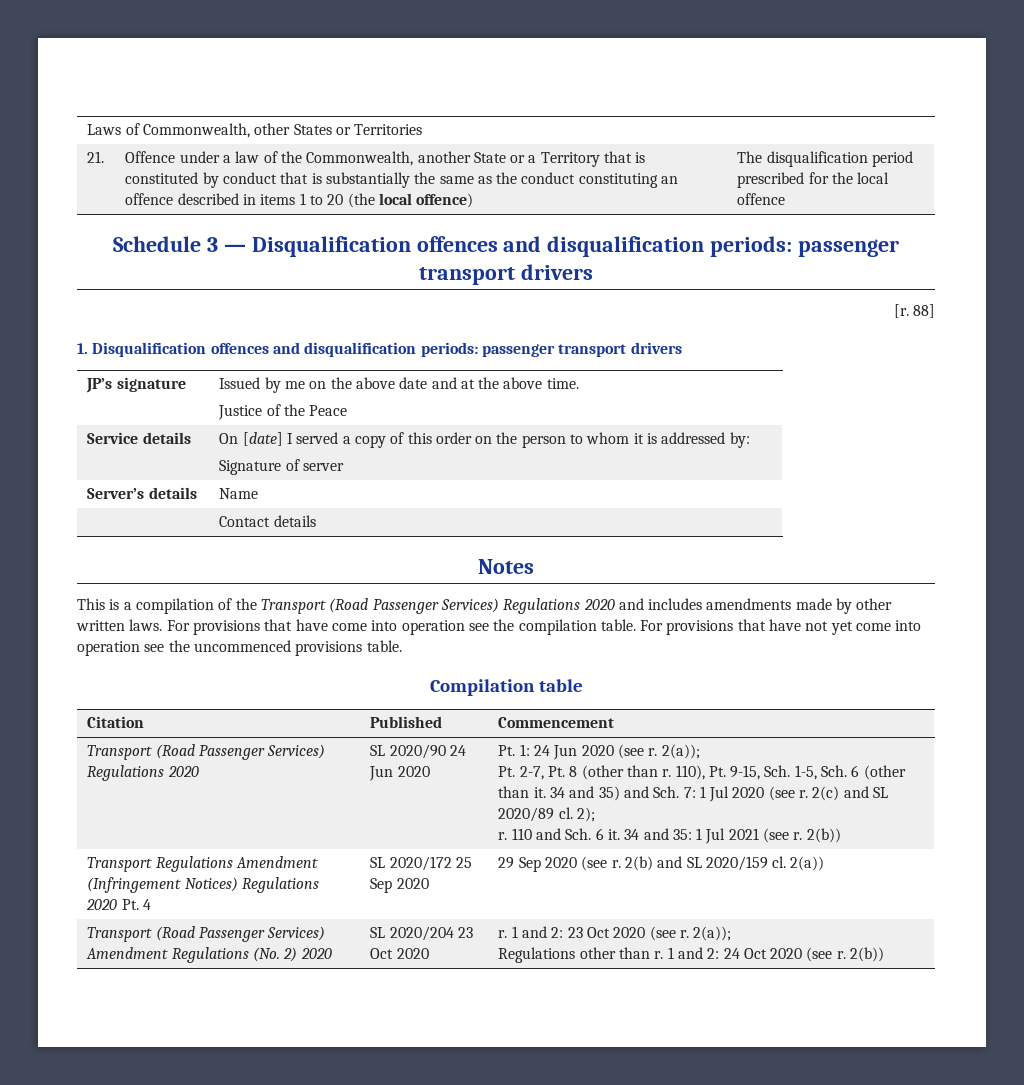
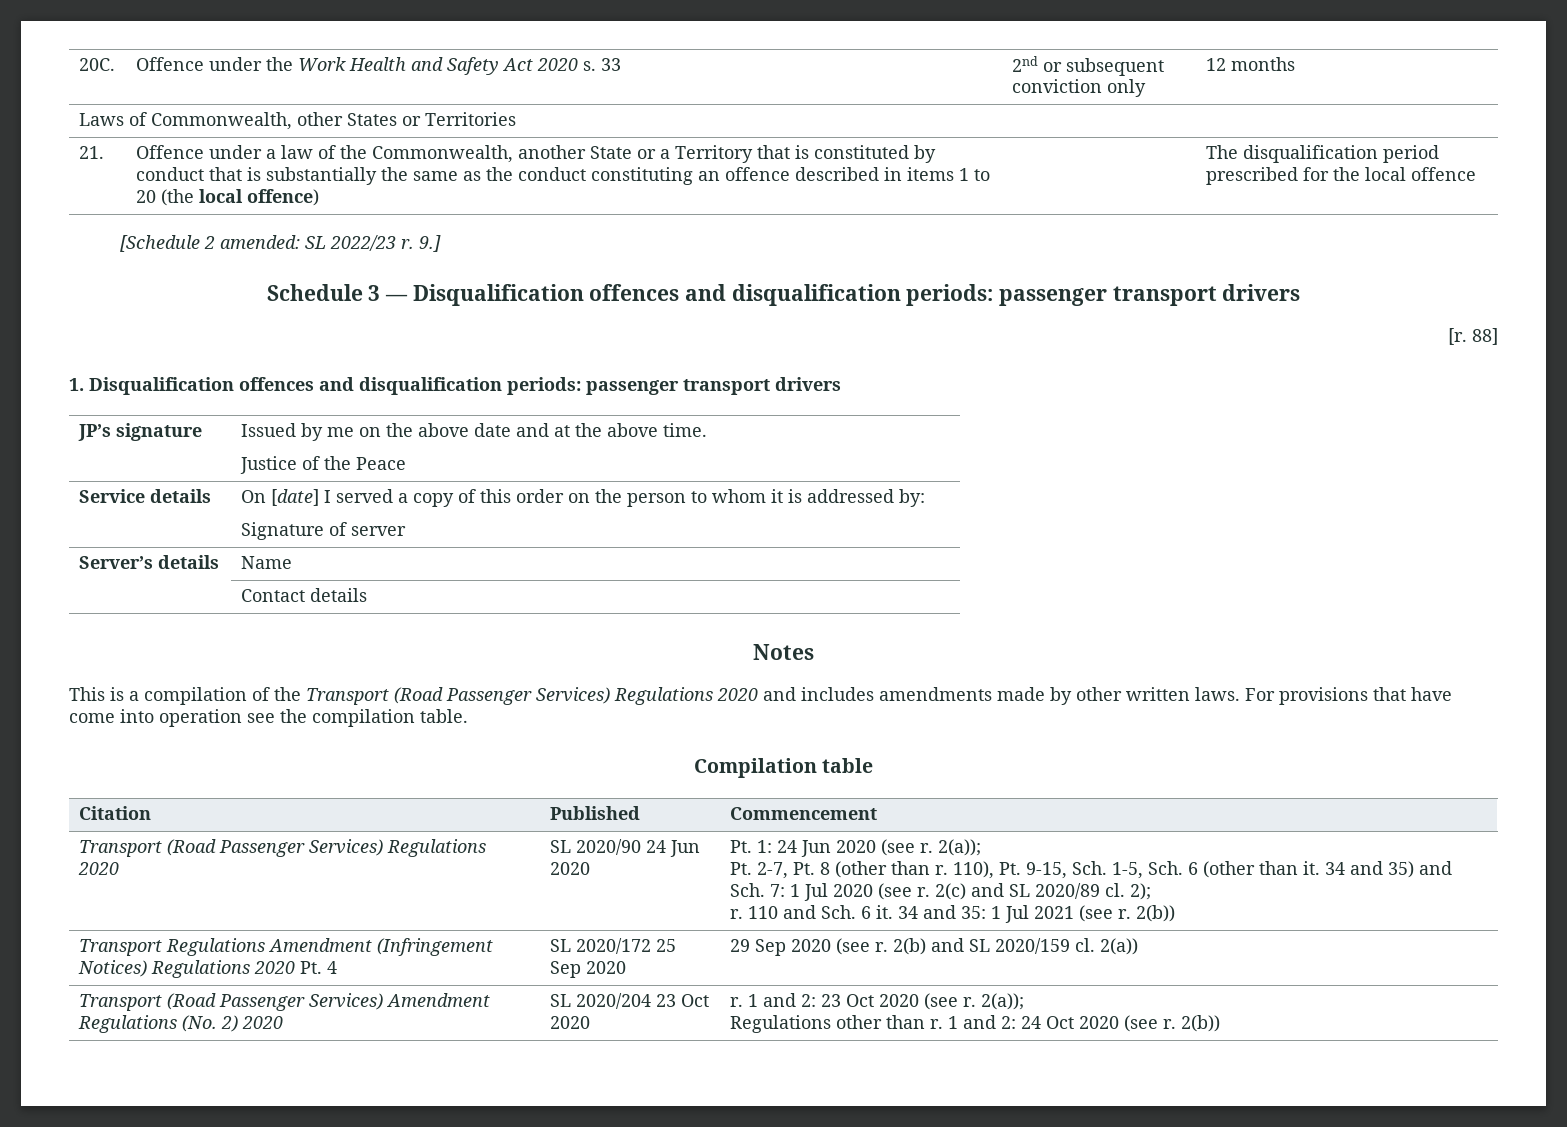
+ 20C. | Offence under the Work Health and Safety Act 2020 s. 33 | 2nd or subsequent conviction only | 12 months
+ [Schedule 2 amended: SL 2022/23 r. 9.]
- For provisions that have not yet come into operation see the uncommenced provisions table.

